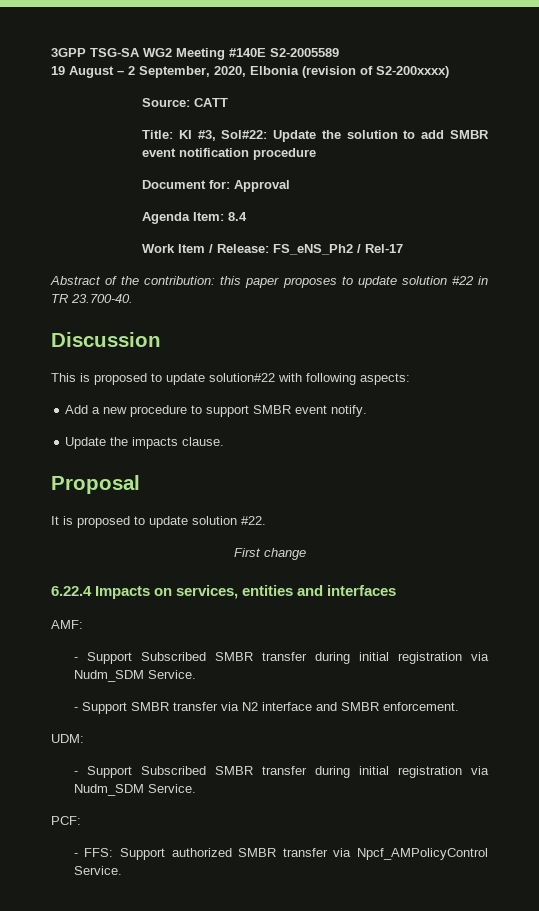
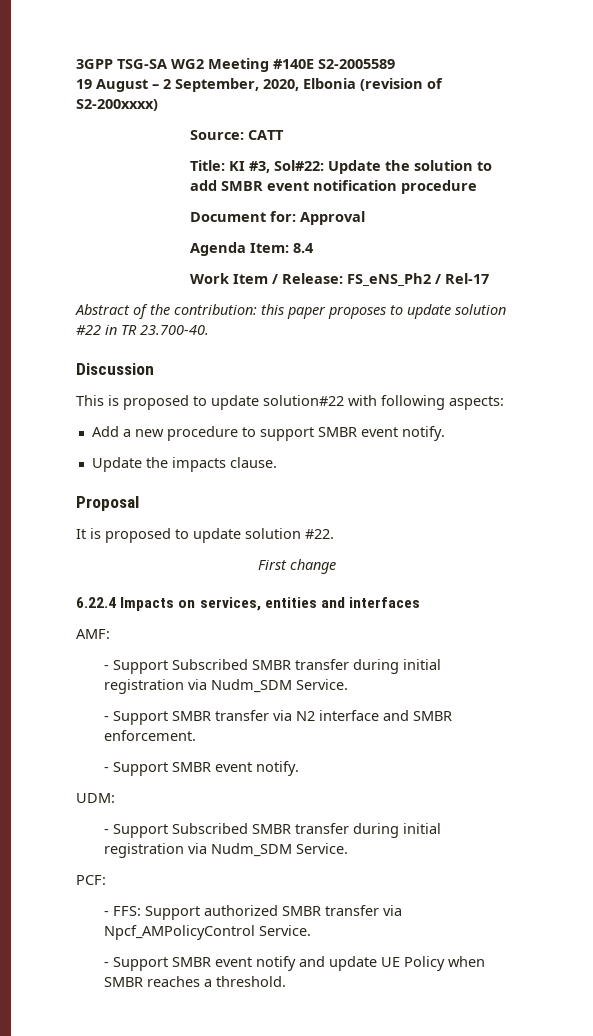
+ - Support SMBR event notify.
+ - Support SMBR event notify and update UE Policy when SMBR reaches a threshold.

